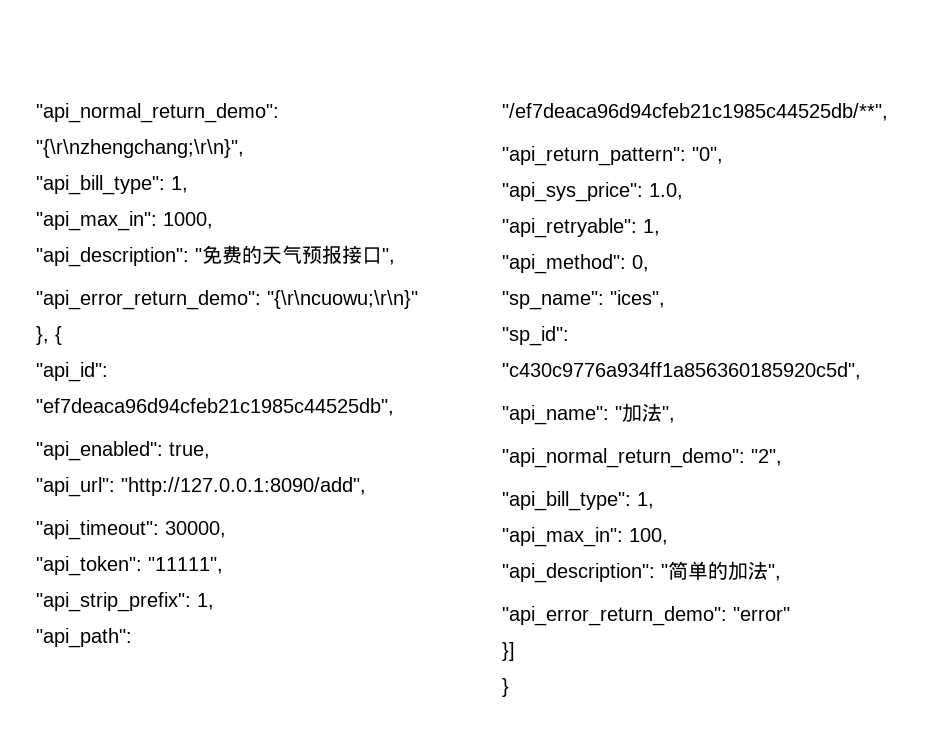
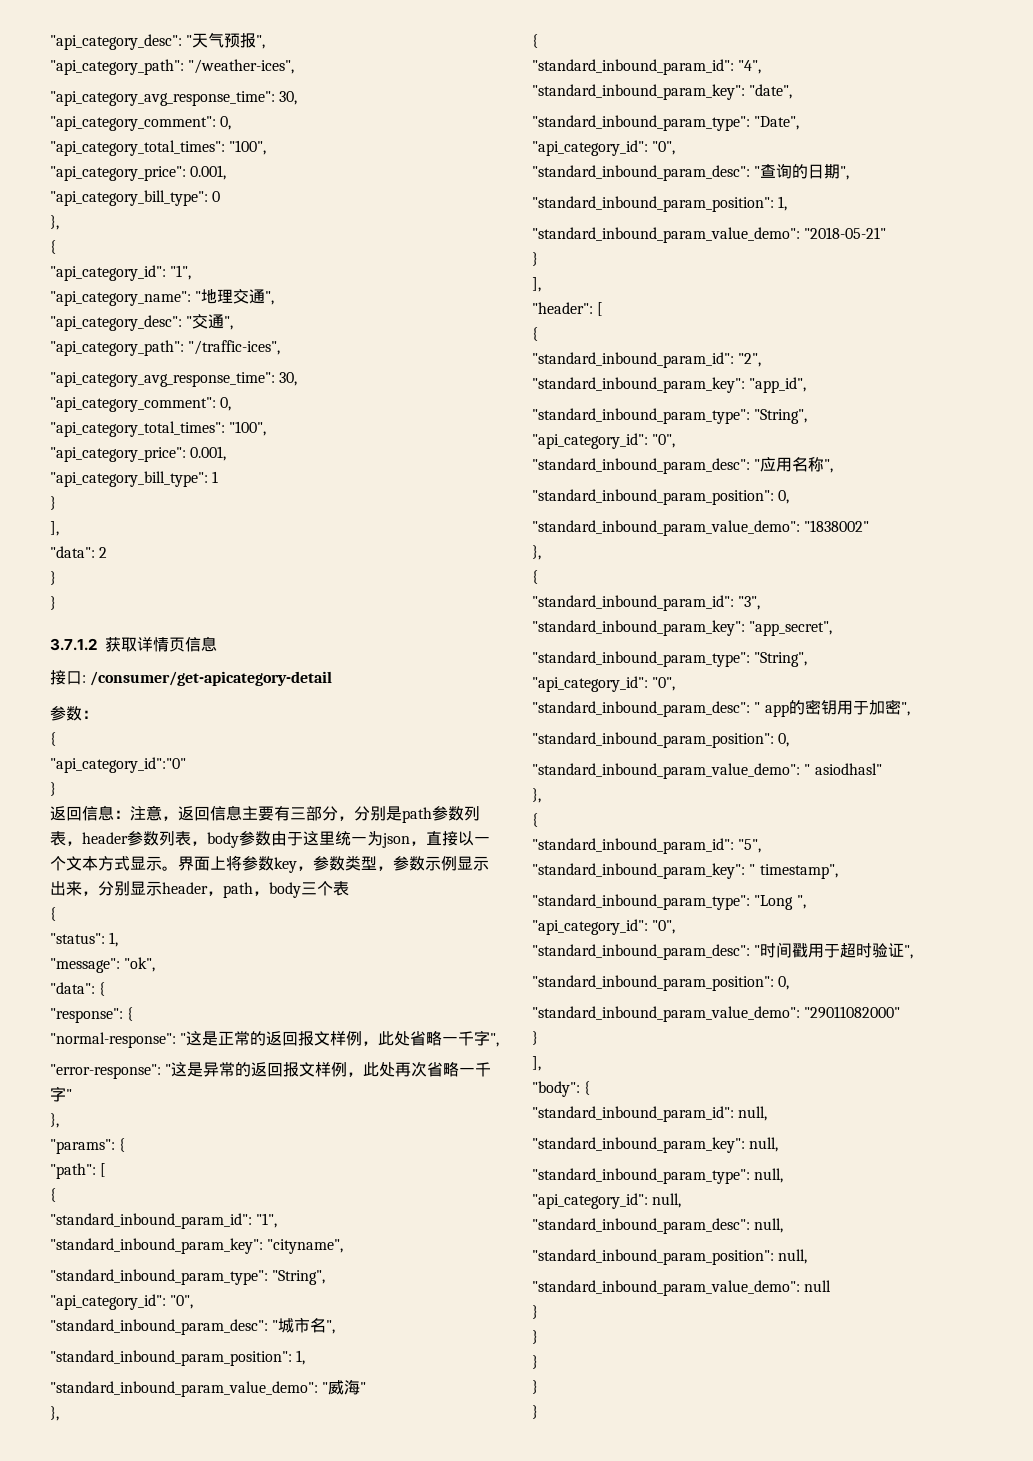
- "api_normal_return_demo": "{\r\nzhengchang;\r\n}",
- "api_bill_type": 1,
- "api_max_in": 1000,
- "api_description": "免费的天气预报接口",
- "api_error_return_demo": "{\r\ncuowu;\r\n}"
- }, {
- "api_id": "ef7deaca96d94cfeb21c1985c44525db",
- "api_enabled": true,
- "api_url": "http://127.0.0.1:8090/add",
- "api_timeout": 30000,
- "api_token": "11111",
- "api_strip_prefix": 1,
- "api_path": "/ef7deaca96d94cfeb21c1985c44525db/**",
- "api_return_pattern": "0",
- "api_sys_price": 1.0,
- "api_retryable": 1,
- "api_method": 0,
- "sp_name": "ices",
- "sp_id": "c430c9776a934ff1a856360185920c5d",
- "api_name": "加法",
- "api_normal_return_demo": "2",
- "api_bill_type": 1,
- "api_max_in": 100,
- "api_description": "简单的加法",
- "api_error_return_demo": "error"
- }]
+ "api_category_desc": "天气预报",
+ "api_category_path": "/weather-ices",
+ "api_category_avg_response_time": 30,
+ "api_category_comment": 0,
+ "api_category_total_times": "100",
+ "api_category_price": 0.001,
+ "api_category_bill_type": 0
+ },
+ {
+ "api_category_id": "1",
+ "api_category_name": "地理交通",
+ "api_category_desc": "交通",
+ "api_category_path": "/traffic-ices",
+ "api_category_avg_response_time": 30,
+ "api_category_comment": 0,
+ "api_category_total_times": "100",
+ "api_category_price": 0.001,
+ "api_category_bill_type": 1
+ }
+ ],
+ "data": 2
+ }
+ }
+ 3.7.1.2获取详情页信息
+ 接口: /consumer/get-apicategory-detail
+ 参数：
+ {
+ "api_category_id":"0"
+ }
+ 返回信息：注意，返回信息主要有三部分，分别是path参数列表，header参数列表，body参数由于这里统一为json，直接以一个文本方式显示。界面上将参数key，参数类型，参数示例显示出来，分别显示header，path，body三个表
+ {
+ "status": 1,
+ "message": "ok",
+ "data": {
+ "response": {
+ "normal-response": "这是正常的返回报文样例，此处省略一千字",
+ "error-response": "这是异常的返回报文样例，此处再次省略一千字"
+ },
+ "params": {
+ "path": [
+ {
+ "standard_inbound_param_id": "1",
+ "standard_inbound_param_key": "cityname",
+ "standard_inbound_param_type": "String",
+ "api_category_id": "0",
+ "standard_inbound_param_desc": "城市名",
+ "standard_inbound_param_position": 1,
+ "standard_inbound_param_value_demo": "威海"
+ },
+ {
+ "standard_inbound_param_id": "4",
+ "standard_inbound_param_key": "date",
+ "standard_inbound_param_type": "Date",
+ "api_category_id": "0",
+ "standard_inbound_param_desc": "查询的日期",
+ "standard_inbound_param_position": 1,
+ "standard_inbound_param_value_demo": "2018-05-21"
+ }
+ ],
+ "header": [
+ {
+ "standard_inbound_param_id": "2",
+ "standard_inbound_param_key": "app_id",
+ "standard_inbound_param_type": "String",
+ "api_category_id": "0",
+ "standard_inbound_param_desc": "应用名称",
+ "standard_inbound_param_position": 0,
+ "standard_inbound_param_value_demo": "1838002"
+ },
+ {
+ "standard_inbound_param_id": "3",
+ "standard_inbound_param_key": "app_secret",
+ "standard_inbound_param_type": "String",
+ "api_category_id": "0",
+ "standard_inbound_param_desc": " app的密钥用于加密",
+ "standard_inbound_param_position": 0,
+ "standard_inbound_param_value_demo": " asiodhasl"
+ },
+ {
+ "standard_inbound_param_id": "5",
+ "standard_inbound_param_key": " timestamp",
+ "standard_inbound_param_type": "Long ",
+ "api_category_id": "0",
+ "standard_inbound_param_desc": "时间戳用于超时验证",
+ "standard_inbound_param_position": 0,
+ "standard_inbound_param_value_demo": "29011082000"
+ }
+ ],
+ "body": {
+ "standard_inbound_param_id": null,
+ "standard_inbound_param_key": null,
+ "standard_inbound_param_type": null,
+ "api_category_id": null,
+ "standard_inbound_param_desc": null,
+ "standard_inbound_param_position": null,
+ "standard_inbound_param_value_demo": null
+ }
+ }
+ }
+ }

